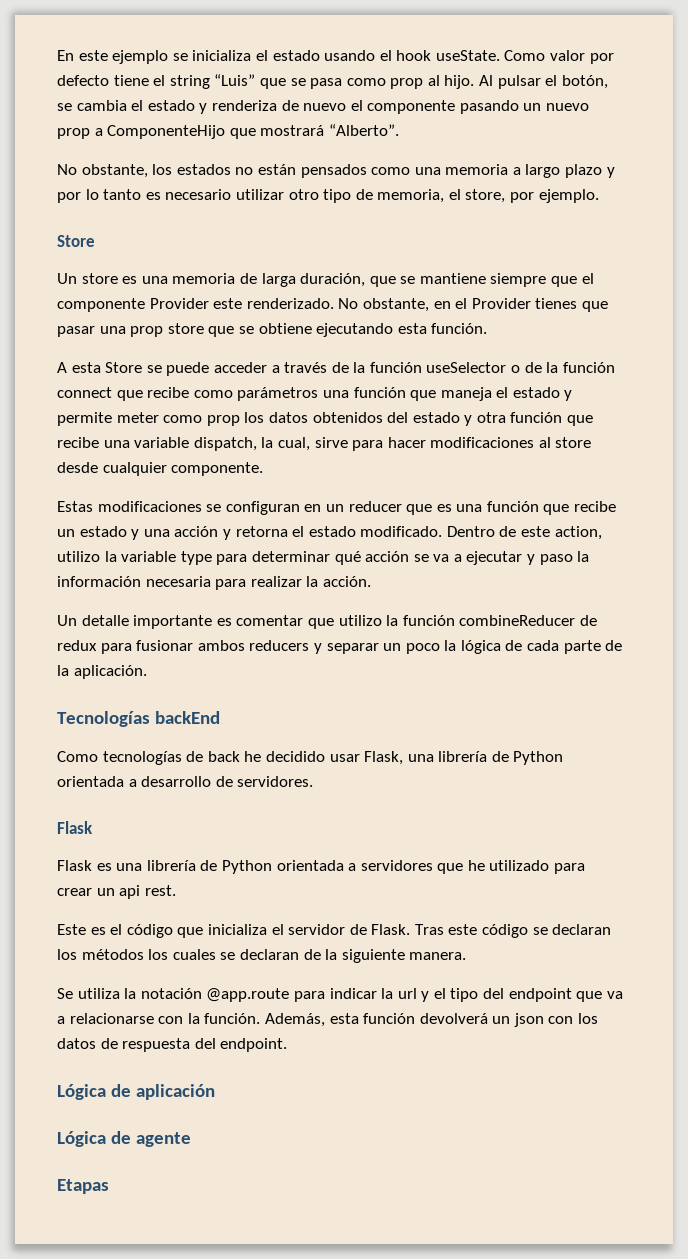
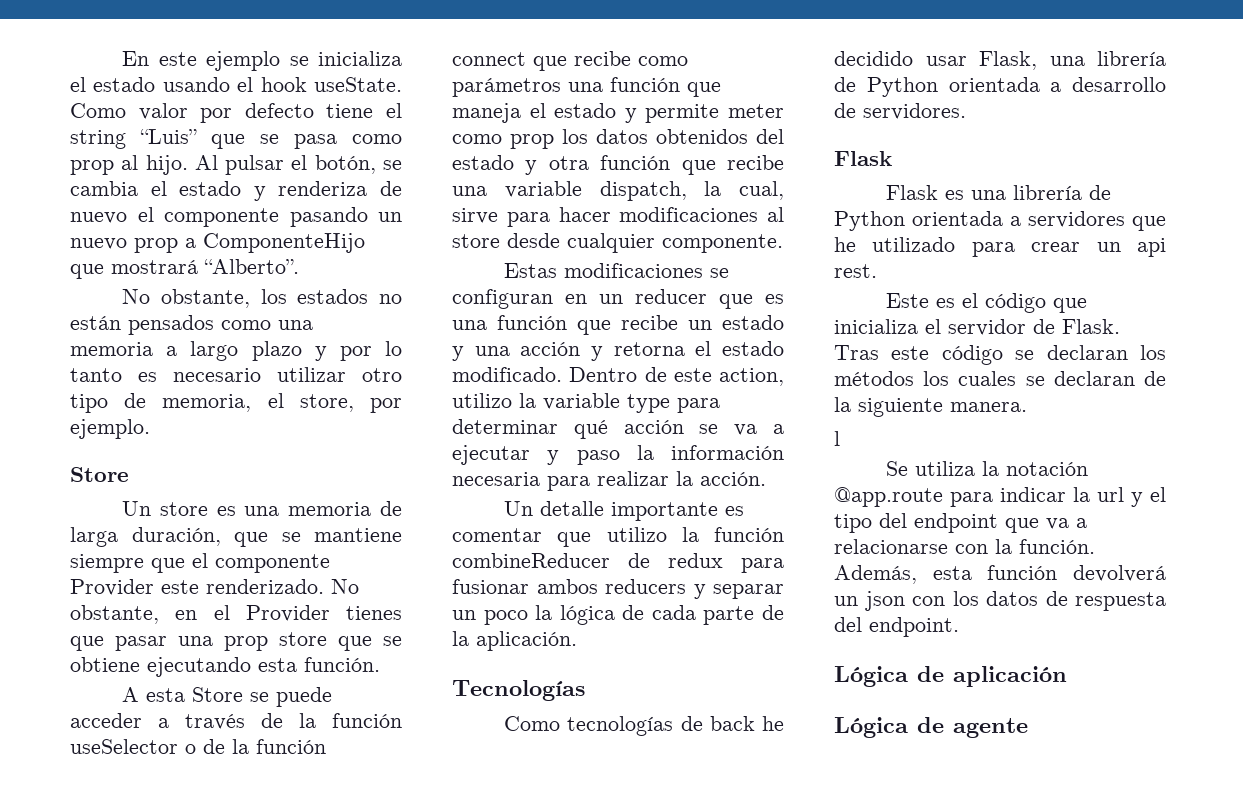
- Tecnologías backEnd
+ Tecnologías
+ l
- Etapas

